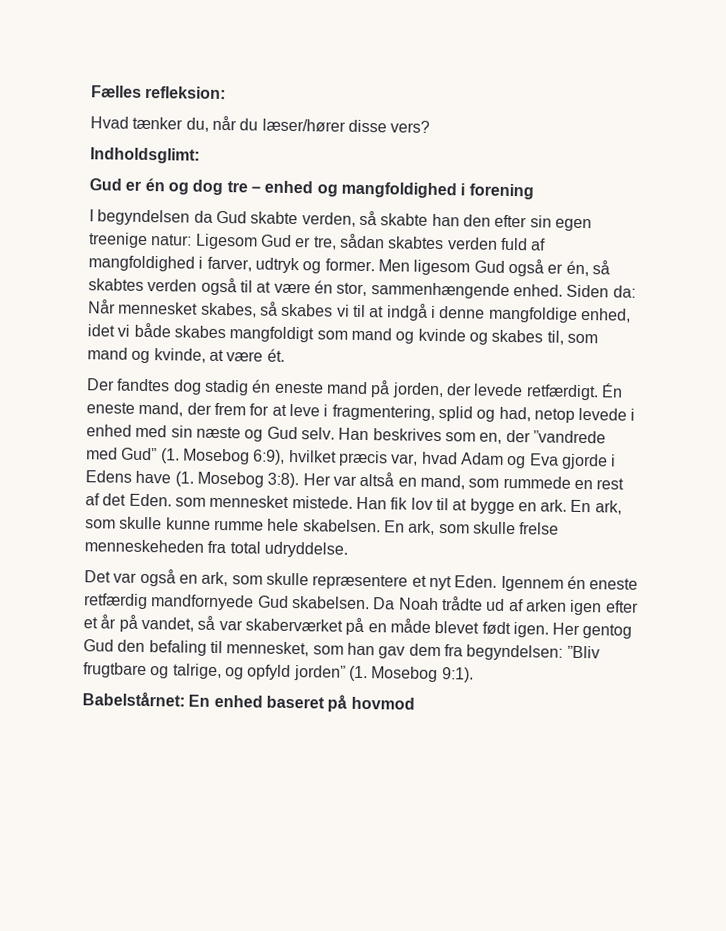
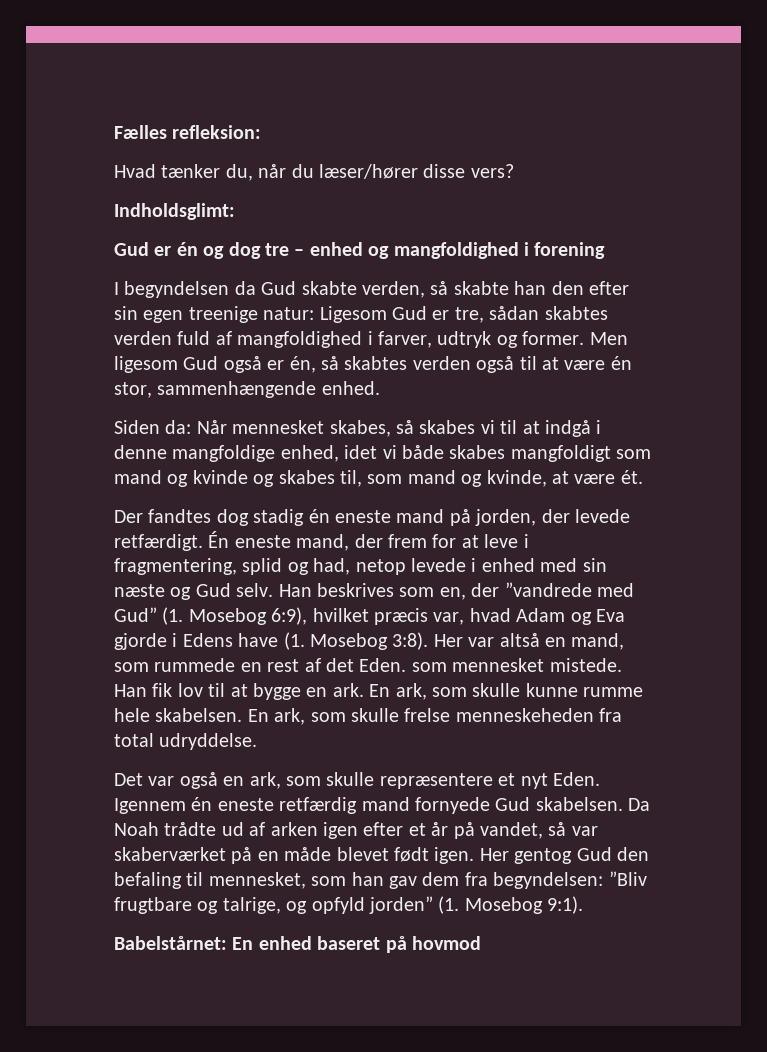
- Men ligesom Gud også er én, så skabtes verden også til at være én stor, sammenhængende enhed. Siden da: Når mennesket skabes, så skabes vi til at indgå i denne mangfoldige enhed, idet vi både skabes mangfoldigt som mand og kvinde og skabes til, som mand og kvinde, at være ét.
+ Men ligesom Gud også er én, så skabtes verden også til at være én stor, sammenhængende enhed.
+ Siden da: Når mennesket skabes, så skabes vi til at indgå i denne mangfoldige enhed, idet vi både skabes mangfoldigt som mand og kvinde og skabes til, som mand og kvinde, at være ét.
- Igennem én eneste retfærdig mandfornyede Gud skabelsen.
+ Igennem én eneste retfærdig mand fornyede Gud skabelsen.

